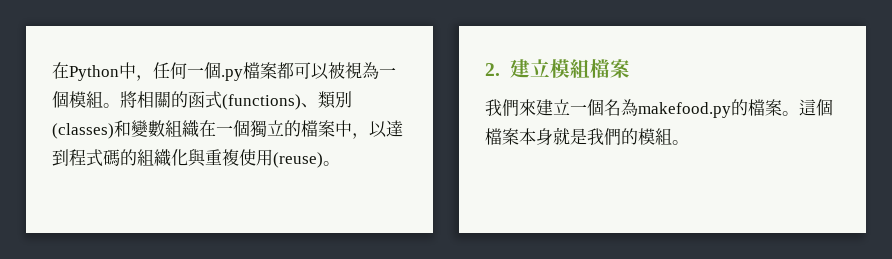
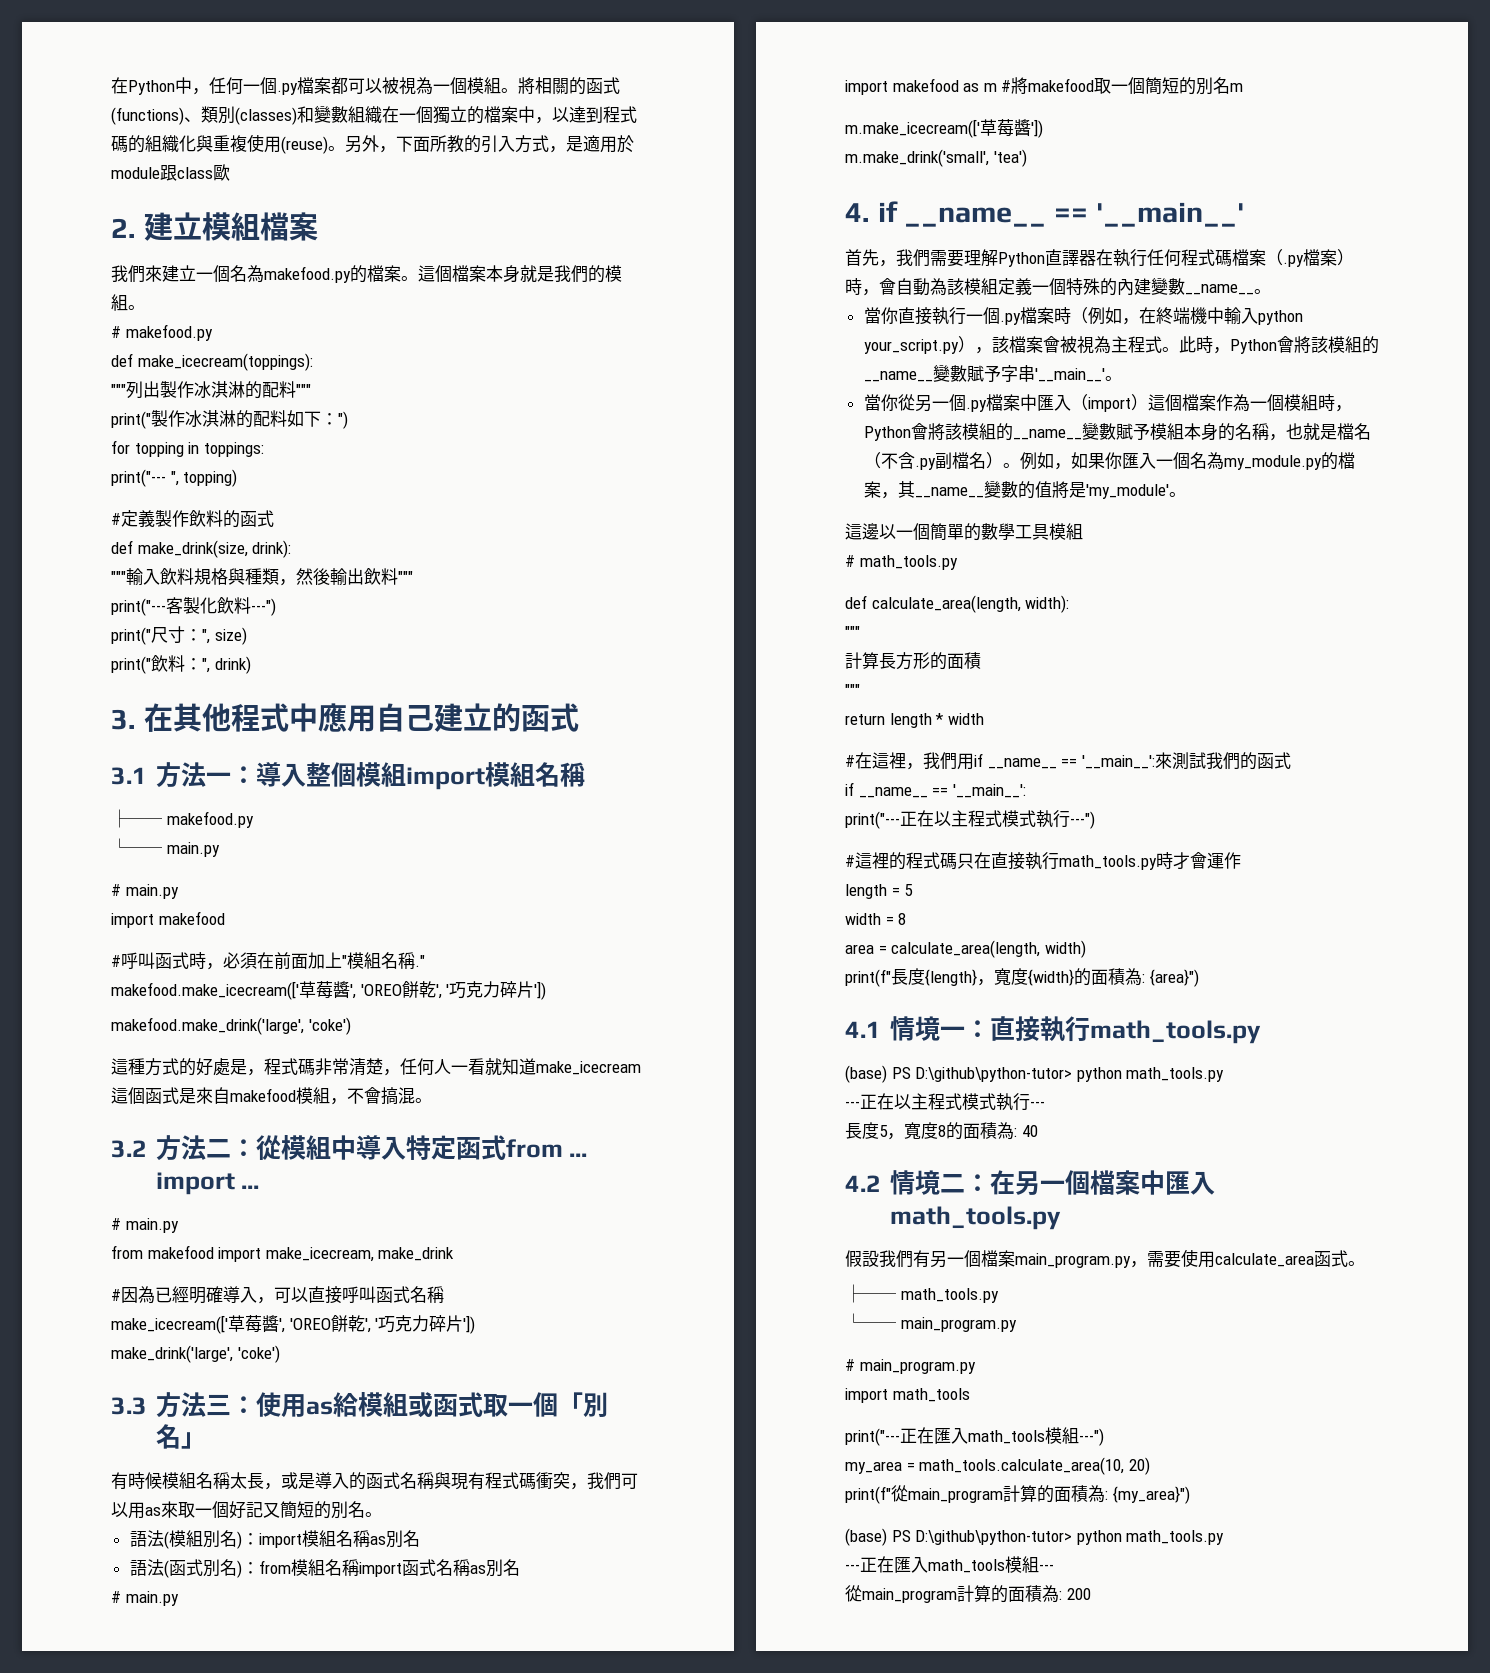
+ 另外，下面所教的引入方式，是適用於module跟class歐
+ # makefood.py
+ def make_icecream(toppings):
+ """列出製作冰淇淋的配料"""
+ print("製作冰淇淋的配料如下：")
+ for topping in toppings:
+ print("--- ", topping)
+ #定義製作飲料的函式
+ def make_drink(size, drink):
+ """輸入飲料規格與種類，然後輸出飲料"""
+ print("---客製化飲料---")
+ print("尺寸：", size)
+ print("飲料：", drink)
+ 3.在其他程式中應用自己建立的函式
+ 3.1方法一：導入整個模組import模組名稱
+ ├── makefood.py
+ └── main.py
+ # main.py
+ import makefood
+ #呼叫函式時，必須在前面加上"模組名稱."
+ makefood.make_icecream(['草莓醬', 'OREO餅乾', '巧克力碎片'])
+ makefood.make_drink('large', 'coke')
+ 這種方式的好處是，程式碼非常清楚，任何人一看就知道make_icecream這個函式是來自makefood模組，不會搞混。
+ 3.2方法二：從模組中導入特定函式from ... import ...
+ # main.py
+ from makefood import make_icecream, make_drink
+ #因為已經明確導入，可以直接呼叫函式名稱
+ make_icecream(['草莓醬', 'OREO餅乾', '巧克力碎片'])
+ make_drink('large', 'coke')
+ 3.3方法三：使用as給模組或函式取一個「別名」
+ 有時候模組名稱太長，或是導入的函式名稱與現有程式碼衝突，我們可以用as來取一個好記又簡短的別名。
+ 語法(模組別名)：import模組名稱as別名
+ 語法(函式別名)：from模組名稱import函式名稱as別名
+ # main.py
+ import makefood as m #將makefood取一個簡短的別名m
+ m.make_icecream(['草莓醬'])
+ m.make_drink('small', 'tea')
+ 4. if __name__ == '__main__'
+ 首先，我們需要理解Python直譯器在執行任何程式碼檔案（.py檔案）時，會自動為該模組定義一個特殊的內建變數__name__。
+ 當你直接執行一個.py檔案時（例如，在終端機中輸入python your_script.py），該檔案會被視為主程式。此時，Python會將該模組的__name__變數賦予字串'__main__'。
+ 當你從另一個.py檔案中匯入（import）這個檔案作為一個模組時，Python會將該模組的__name__變數賦予模組本身的名稱，也就是檔名（不含.py副檔名）。例如，如果你匯入一個名為my_module.py的檔案，其__name__變數的值將是'my_module'。
+ 這邊以一個簡單的數學工具模組
+ # math_tools.py
+ def calculate_area(length, width):
+ """
+ 計算長方形的面積
+ """
+ return length * width
+ #在這裡，我們用if __name__ == '__main__':來測試我們的函式
+ if __name__ == '__main__':
+ print("---正在以主程式模式執行---")
+ #這裡的程式碼只在直接執行math_tools.py時才會運作
+ length = 5
+ width = 8
+ area = calculate_area(length, width)
+ print(f"長度{length}，寬度{width}的面積為: {area}")
+ 4.1情境一：直接執行math_tools.py
+ (base) PS D:\github\python-tutor> python math_tools.py
+ ---正在以主程式模式執行---
+ 長度5，寬度8的面積為: 40
+ 4.2情境二：在另一個檔案中匯入math_tools.py
+ 假設我們有另一個檔案main_program.py，需要使用calculate_area函式。
+ ├── math_tools.py
+ └── main_program.py
+ # main_program.py
+ import math_tools
+ print("---正在匯入math_tools模組---")
+ my_area = math_tools.calculate_area(10, 20)
+ print(f"從main_program計算的面積為: {my_area}")
+ (base) PS D:\github\python-tutor> python math_tools.py
+ ---正在匯入math_tools模組---
+ 從main_program計算的面積為: 200

